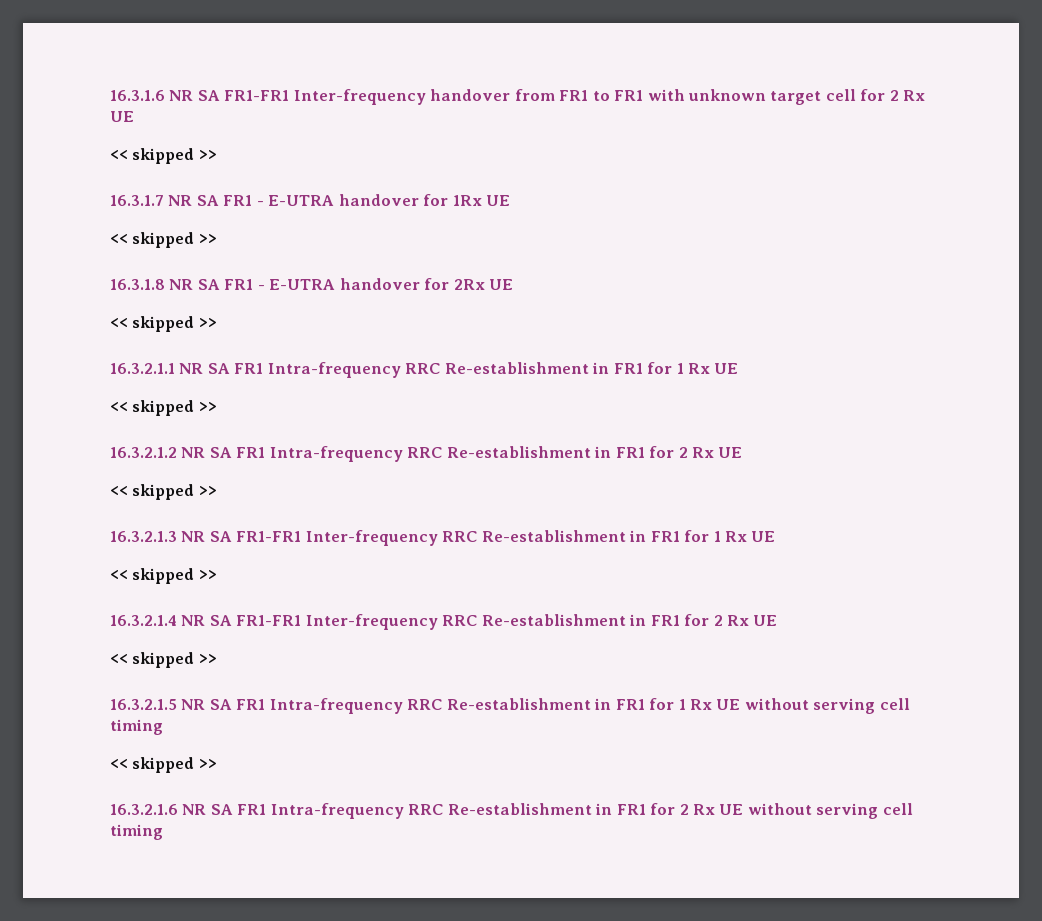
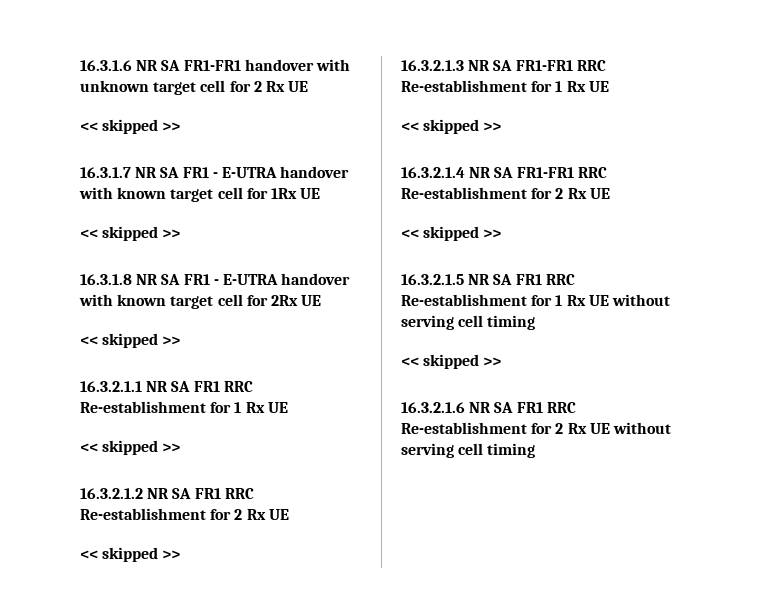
- 16.3.1.6 NR SA FR1-FR1 Inter-frequency handover from FR1 to FR1 with unknown target cell for 2 Rx UE
+ 16.3.1.6 NR SA FR1-FR1 handover with unknown target cell for 2 Rx UE
- 16.3.1.7 NR SA FR1 - E-UTRA handover for 1Rx UE
+ 16.3.1.7 NR SA FR1 - E-UTRA handover with known target cell for 1Rx UE
- 16.3.1.8 NR SA FR1 - E-UTRA handover for 2Rx UE
+ 16.3.1.8 NR SA FR1 - E-UTRA handover with known target cell for 2Rx UE
- 16.3.2.1.1 NR SA FR1 Intra-frequency RRC Re-establishment in FR1 for 1 Rx UE
+ 16.3.2.1.1 NR SA FR1 RRC Re-establishment for 1 Rx UE
- 16.3.2.1.2 NR SA FR1 Intra-frequency RRC Re-establishment in FR1 for 2 Rx UE
+ 16.3.2.1.2 NR SA FR1 RRC Re-establishment for 2 Rx UE
- 16.3.2.1.3 NR SA FR1-FR1 Inter-frequency RRC Re-establishment in FR1 for 1 Rx UE
+ 16.3.2.1.3 NR SA FR1-FR1 RRC Re-establishment for 1 Rx UE
- 16.3.2.1.4 NR SA FR1-FR1 Inter-frequency RRC Re-establishment in FR1 for 2 Rx UE
+ 16.3.2.1.4 NR SA FR1-FR1 RRC Re-establishment for 2 Rx UE
- 16.3.2.1.5 NR SA FR1 Intra-frequency RRC Re-establishment in FR1 for 1 Rx UE without serving cell timing
+ 16.3.2.1.5 NR SA FR1 RRC Re-establishment for 1 Rx UE without serving cell timing
- 16.3.2.1.6 NR SA FR1 Intra-frequency RRC Re-establishment in FR1 for 2 Rx UE without serving cell timing
+ 16.3.2.1.6 NR SA FR1 RRC Re-establishment for 2 Rx UE without serving cell timing

